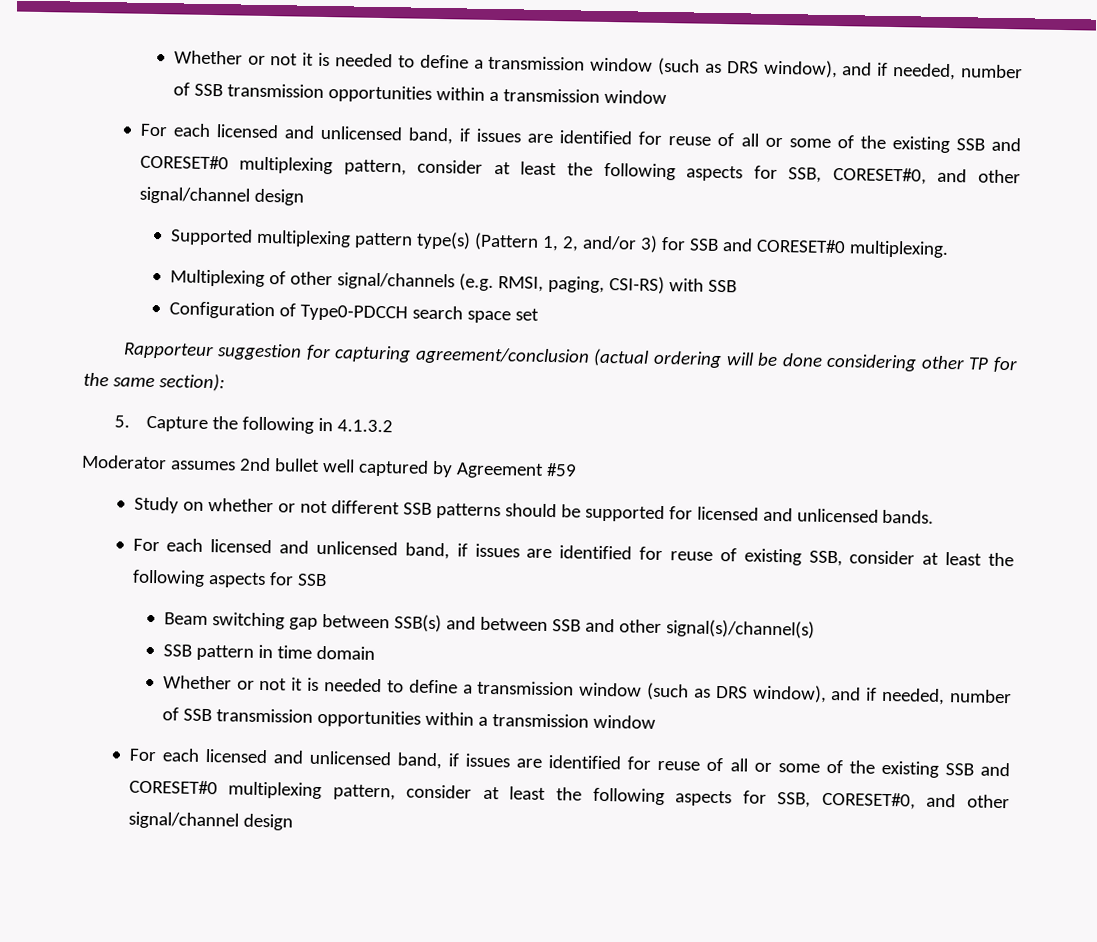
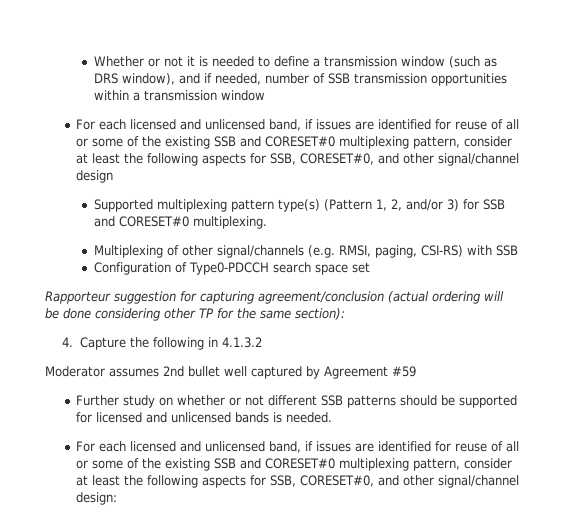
- 5. Capture the following in 4.1.3.2
+ 4. Capture the following in 4.1.3.2
- Study on whether or not different SSB patterns should be supported for licensed and unlicensed bands.
- For each licensed and unlicensed band, if issues are identified for reuse of existing SSB, consider at least the following aspects for SSB
- Beam switching gap between SSB(s) and between SSB and other signal(s)/channel(s)
- SSB pattern in time domain
- Whether or not it is needed to define a transmission window (such as DRS window), and if needed, number of SSB transmission opportunities within a transmission window
- For each licensed and unlicensed band, if issues are identified for reuse of all or some of the existing SSB and CORESET#0 multiplexing pattern, consider at least the following aspects for SSB, CORESET#0, and other signal/channel design
+ Further study on whether or not different SSB patterns should be supported for licensed and unlicensed bands is needed.
+ For each licensed and unlicensed band, if issues are identified for reuse of all or some of the existing SSB and CORESET#0 multiplexing pattern, consider at least the following aspects for SSB, CORESET#0, and other signal/channel design:

